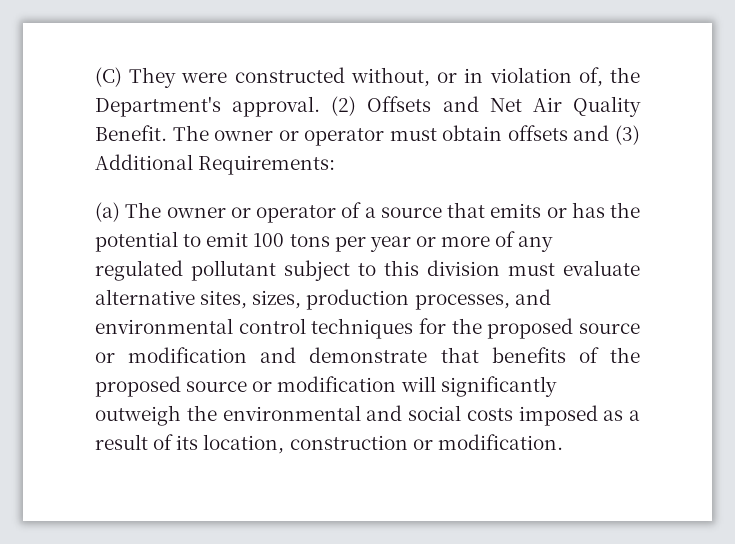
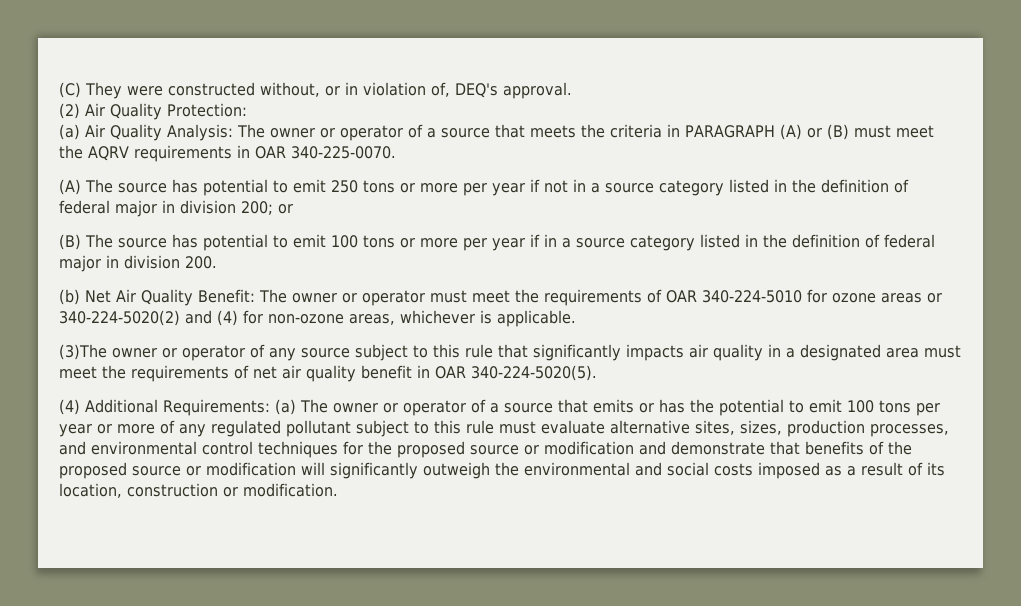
- (C) They were constructed without, or in violation of, the Department's approval. (2) Offsets and Net Air Quality Benefit.
+ (C) They were constructed without, or in violation of, DEQ's approval.
+ (2) Air Quality Protection:
+ (a) Air Quality Analysis: The owner or operator of a source that meets the criteria in PARAGRAPH (A) or (B) must meet the AQRV requirements in OAR 340-225-0070.
+ (A) The source has potential to emit 250 tons or more per year if not in a source category listed in the definition of federal major in division 200; or
+ (B) The source has potential to emit 100 tons or more per year if in a source category listed in the definition of federal major in division 200.
+ (b) Net Air Quality Benefit:
- The owner or operator must obtain offsets and (3) Additional Requirements:
- (a) The owner or operator of a source that emits or has the potential to emit 100 tons per year or more of any regulated pollutant subject to this division must evaluate alternative sites, sizes, production processes, and environmental control techniques for the proposed source or modification and demonstrate that benefits of the proposed source or modification will significantly outweigh the environmental and social costs imposed as a result of its location, construction or modification.
+ The owner or operator must meet the requirements of OAR 340-224-5010 for ozone areas or 340-224-5020(2) and (4) for non-ozone areas, whichever is applicable.
+ (3)The owner or operator of any source subject to this rule that significantly impacts air quality in a designated area must meet the requirements of net air quality benefit in OAR 340-224-5020(5).
+ (4) Additional Requirements: (a) The owner or operator of a source that emits or has the potential to emit 100 tons per year or more of any regulated pollutant subject to this rule must evaluate alternative sites, sizes, production processes, and environmental control techniques for the proposed source or modification and demonstrate that benefits of the proposed source or modification will significantly outweigh the environmental and social costs imposed as a result of its location, construction or modification.

